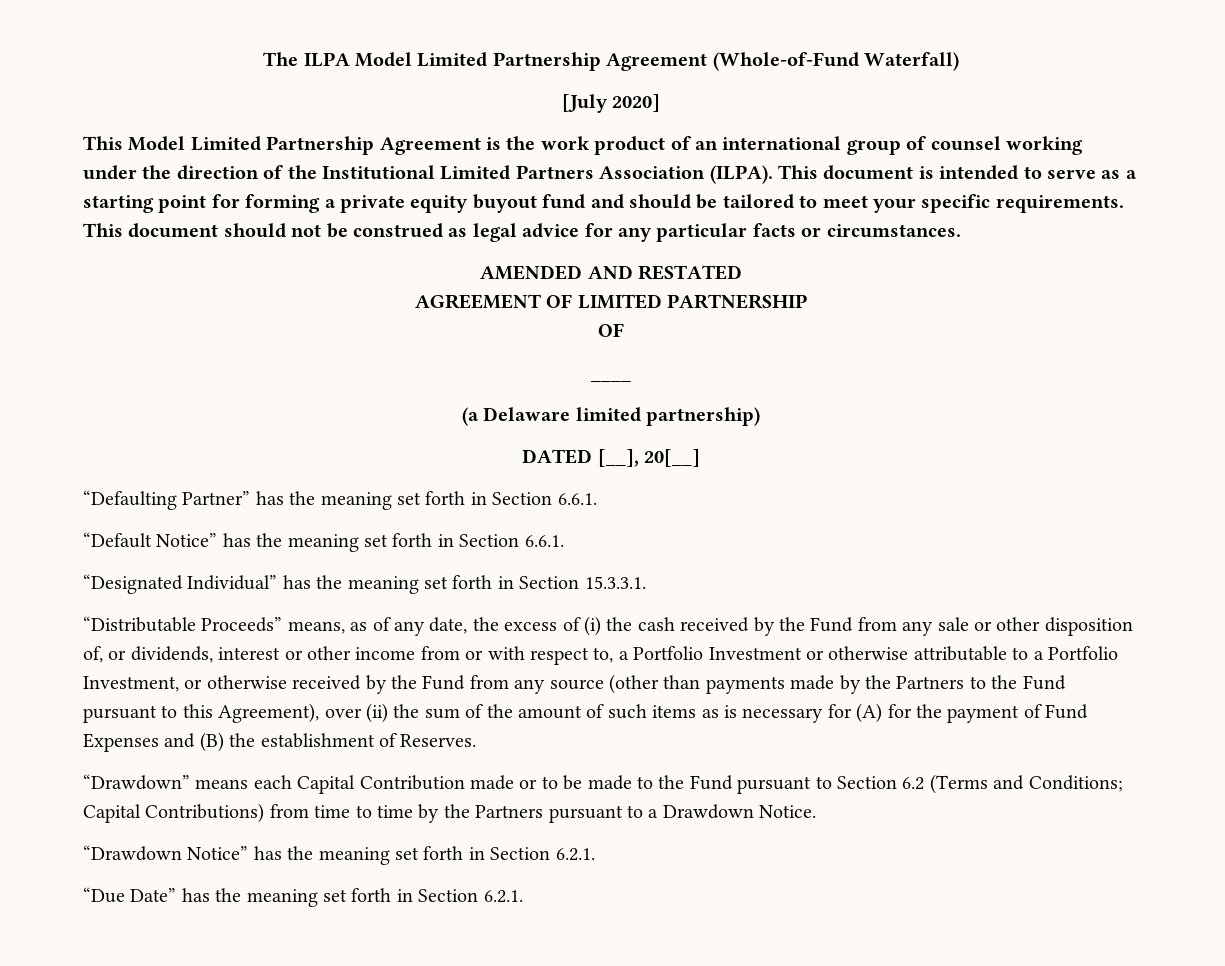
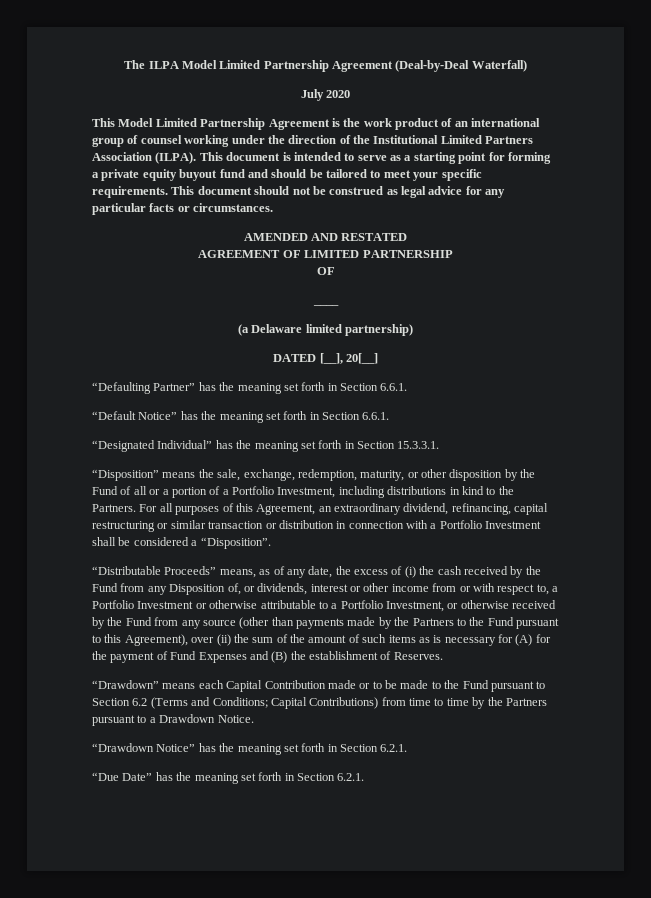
- The ILPA Model Limited Partnership Agreement (Whole-of-Fund Waterfall)
+ The ILPA Model Limited Partnership Agreement (Deal-by-Deal Waterfall)
- [July 2020]
+ July 2020
+ “Disposition” means the sale, exchange, redemption, maturity, or other disposition by the Fund of all or a portion of a Portfolio Investment, including distributions in kind to the Partners. For all purposes of this Agreement, an extraordinary dividend, refinancing, capital restructuring or similar transaction or distribution in connection with a Portfolio Investment shall be considered a “Disposition”.
- “Distributable Proceeds” means, as of any date, the excess of (i) the cash received by the Fund from any sale or other disposition of, or dividends, interest or other income from or with respect to, a Portfolio Investment or otherwise attributable to a Portfolio Investment, or otherwise received by the Fund from any source (other than payments made by the Partners to the Fund pursuant to this Agreement), over (ii) the sum of the amount of such items as is necessary for (A) for the payment of Fund Expenses and (B) the establishment of Reserves.
+ “Distributable Proceeds” means, as of any date, the excess of (i) the cash received by the Fund from any Disposition of, or dividends, interest or other income from or with respect to, a Portfolio Investment or otherwise attributable to a Portfolio Investment, or otherwise received by the Fund from any source (other than payments made by the Partners to the Fund pursuant to this Agreement), over (ii) the sum of the amount of such items as is necessary for (A) for the payment of Fund Expenses and (B) the establishment of Reserves.

